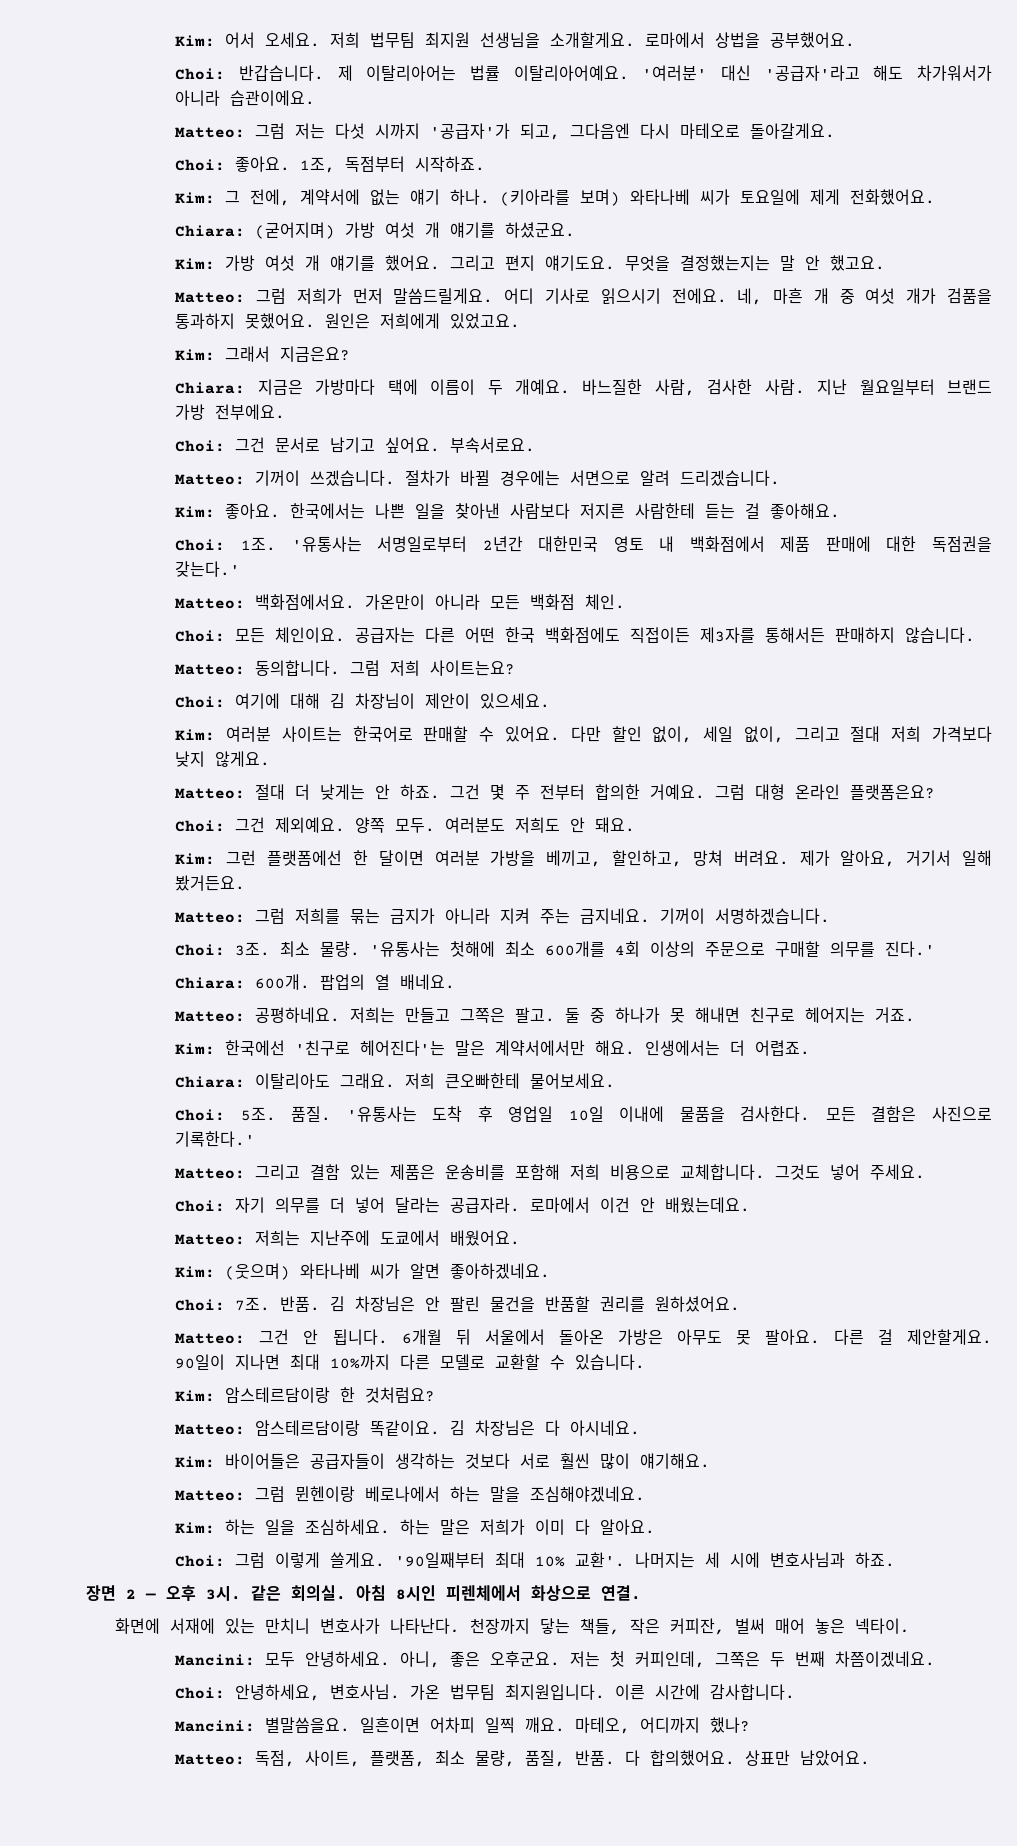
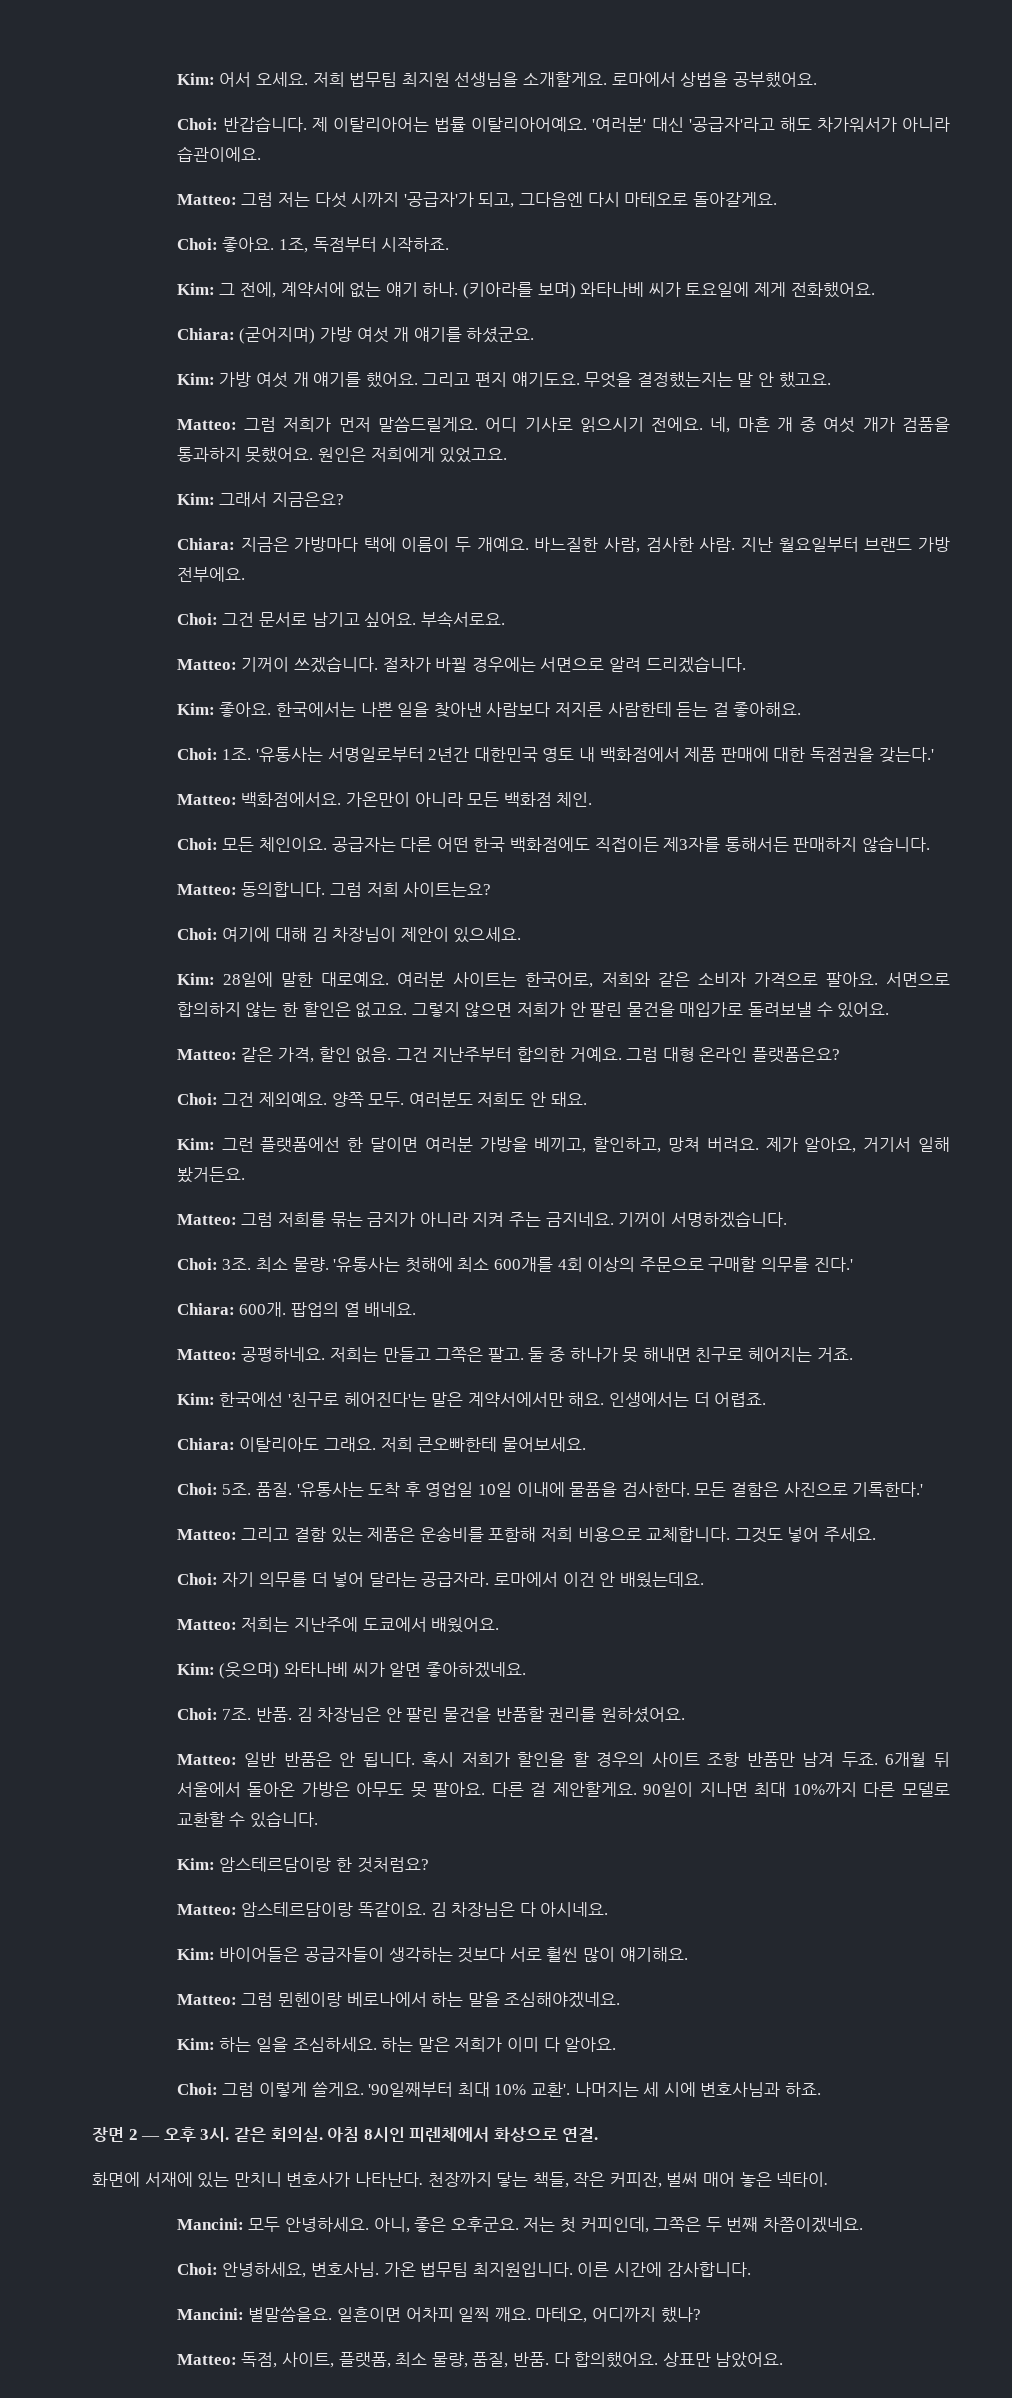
- Kim: 여러분 사이트는 한국어로 판매할 수 있어요. 다만 할인 없이, 세일 없이, 그리고 절대 저희 가격보다 낮지 않게요.
- Matteo: 절대 더 낮게는 안 하죠. 그건 몇 주 전부터 합의한 거예요.
+ Kim: 28일에 말한 대로예요. 여러분 사이트는 한국어로, 저희와 같은 소비자 가격으로 팔아요. 서면으로 합의하지 않는 한 할인은 없고요. 그렇지 않으면 저희가 안 팔린 물건을 매입가로 돌려보낼 수 있어요.
+ Matteo: 같은 가격, 할인 없음. 그건 지난주부터 합의한 거예요.
- Matteo: 그건 안 됩니다.
+ Matteo: 일반 반품은 안 됩니다. 혹시 저희가 할인을 할 경우의 사이트 조항 반품만 남겨 두죠.

